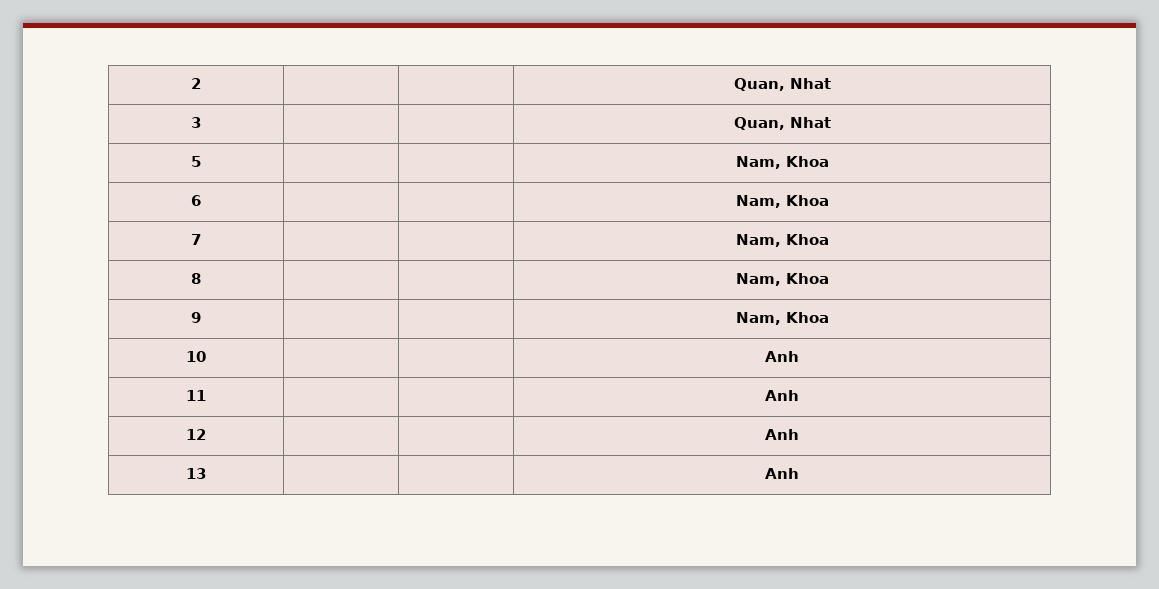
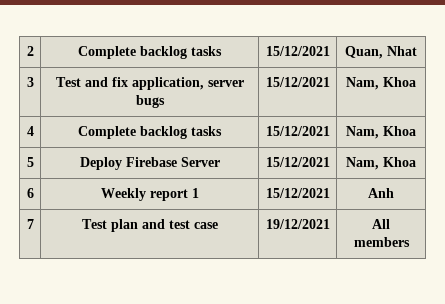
- 2 | | | Quan, Nhat
+ 2 | Complete backlog tasks | 15/12/2021 | Quan, Nhat
- 3 | | | Quan, Nhat
- 5 | | | Nam, Khoa
- 6 | | | Nam, Khoa
- 7 | | | Nam, Khoa
- 8 | | | Nam, Khoa
- 9 | | | Nam, Khoa
- 10 | | | Anh
- 11 | | | Anh
- 12 | | | Anh
- 13 | | | Anh
+ 3 | Test and fix application, server bugs | 15/12/2021 | Nam, Khoa
+ 4 | Complete backlog tasks | 15/12/2021 | Nam, Khoa
+ 5 | Deploy Firebase Server | 15/12/2021 | Nam, Khoa
+ 6 | Weekly report 1 | 15/12/2021 | Anh
+ 7 | Test plan and test case | 19/12/2021 | All members

